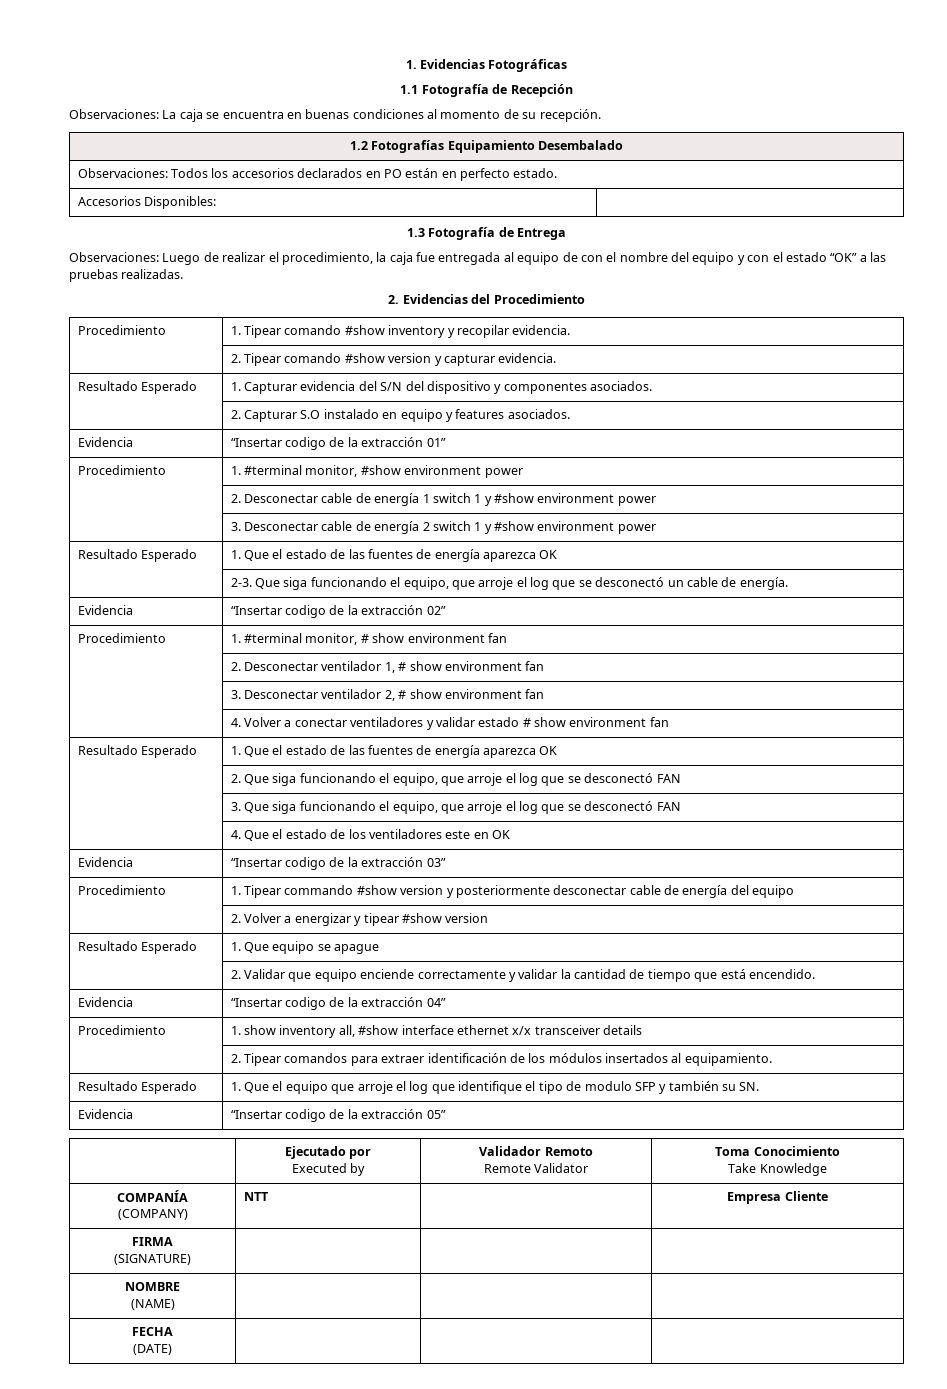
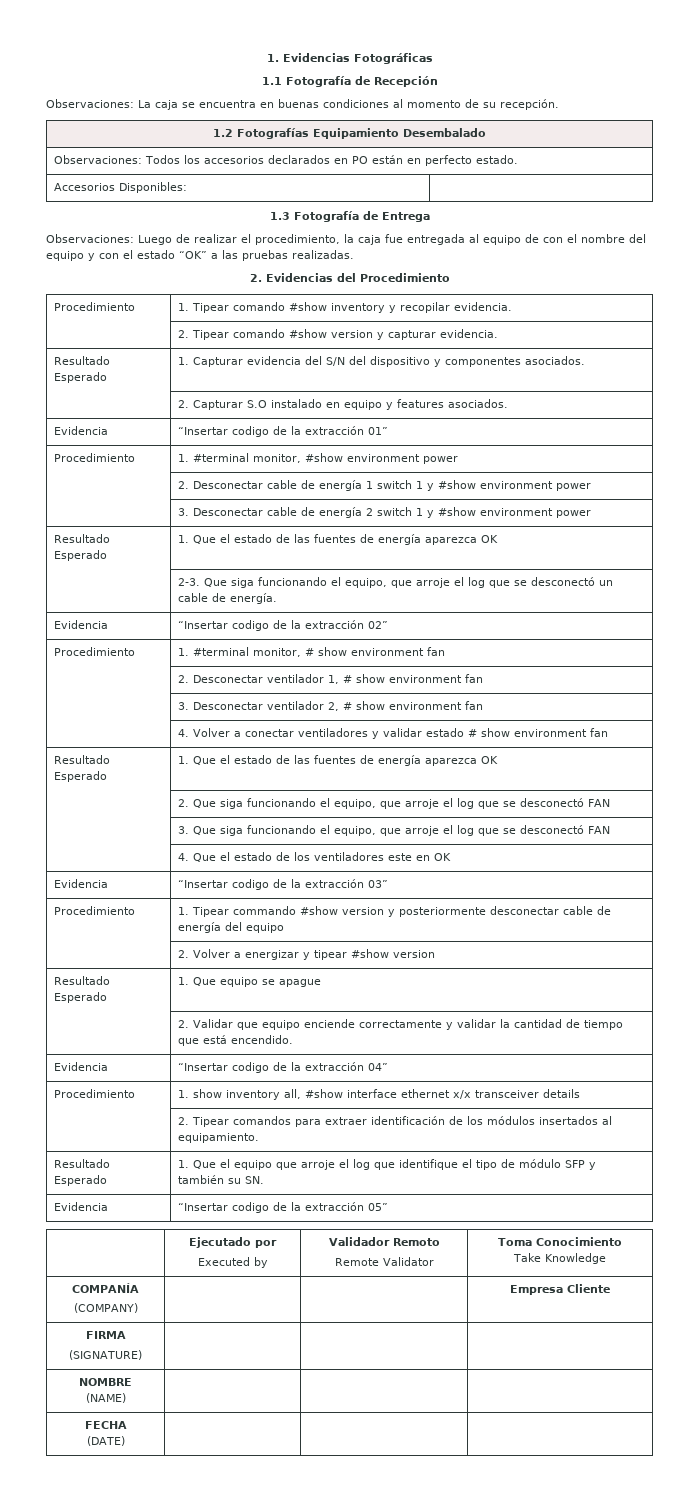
- Resultado Esperado | 1. Que el equipo que arroje el log que identifique el tipo de modulo SFP y también su SN.
+ Resultado Esperado | 1. Que el equipo que arroje el log que identifique el tipo de módulo SFP y también su SN.
  COMPANÍA
- (COMPANY) | NTT | | Empresa Cliente
+ (COMPANY) | | | Empresa Cliente

